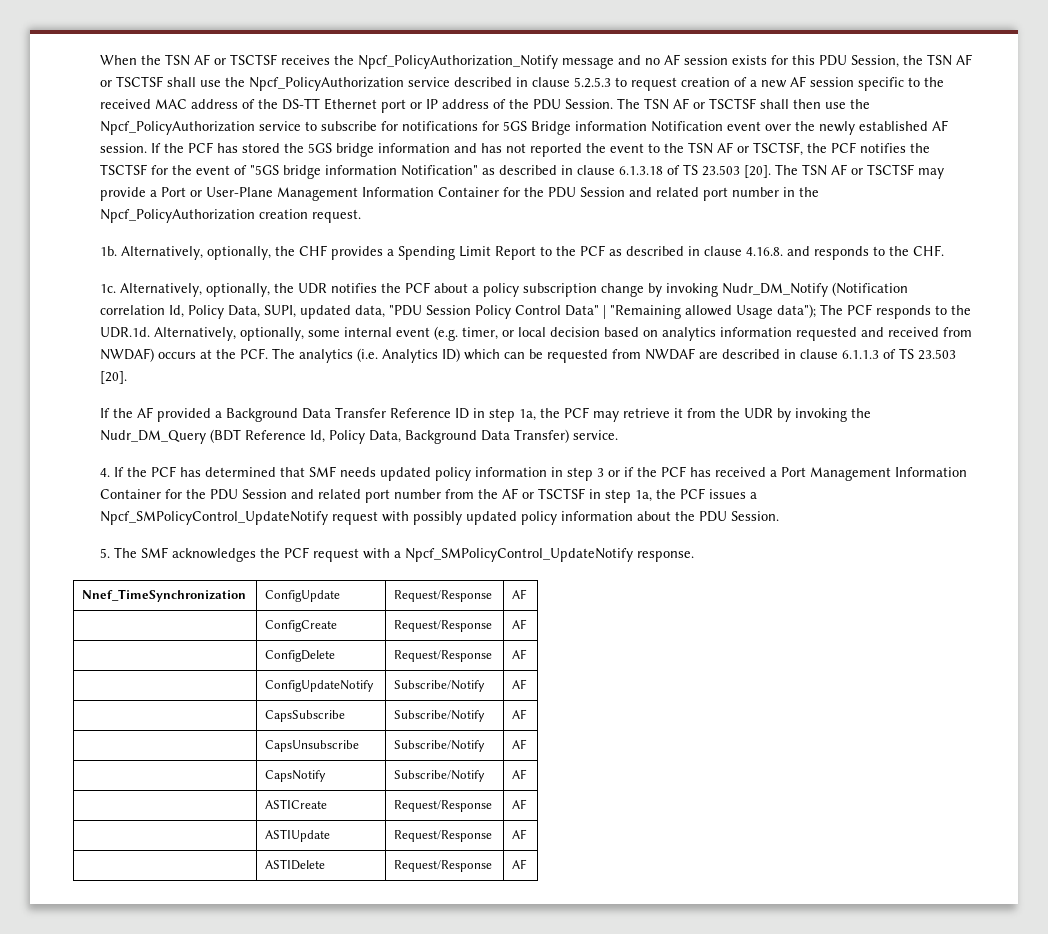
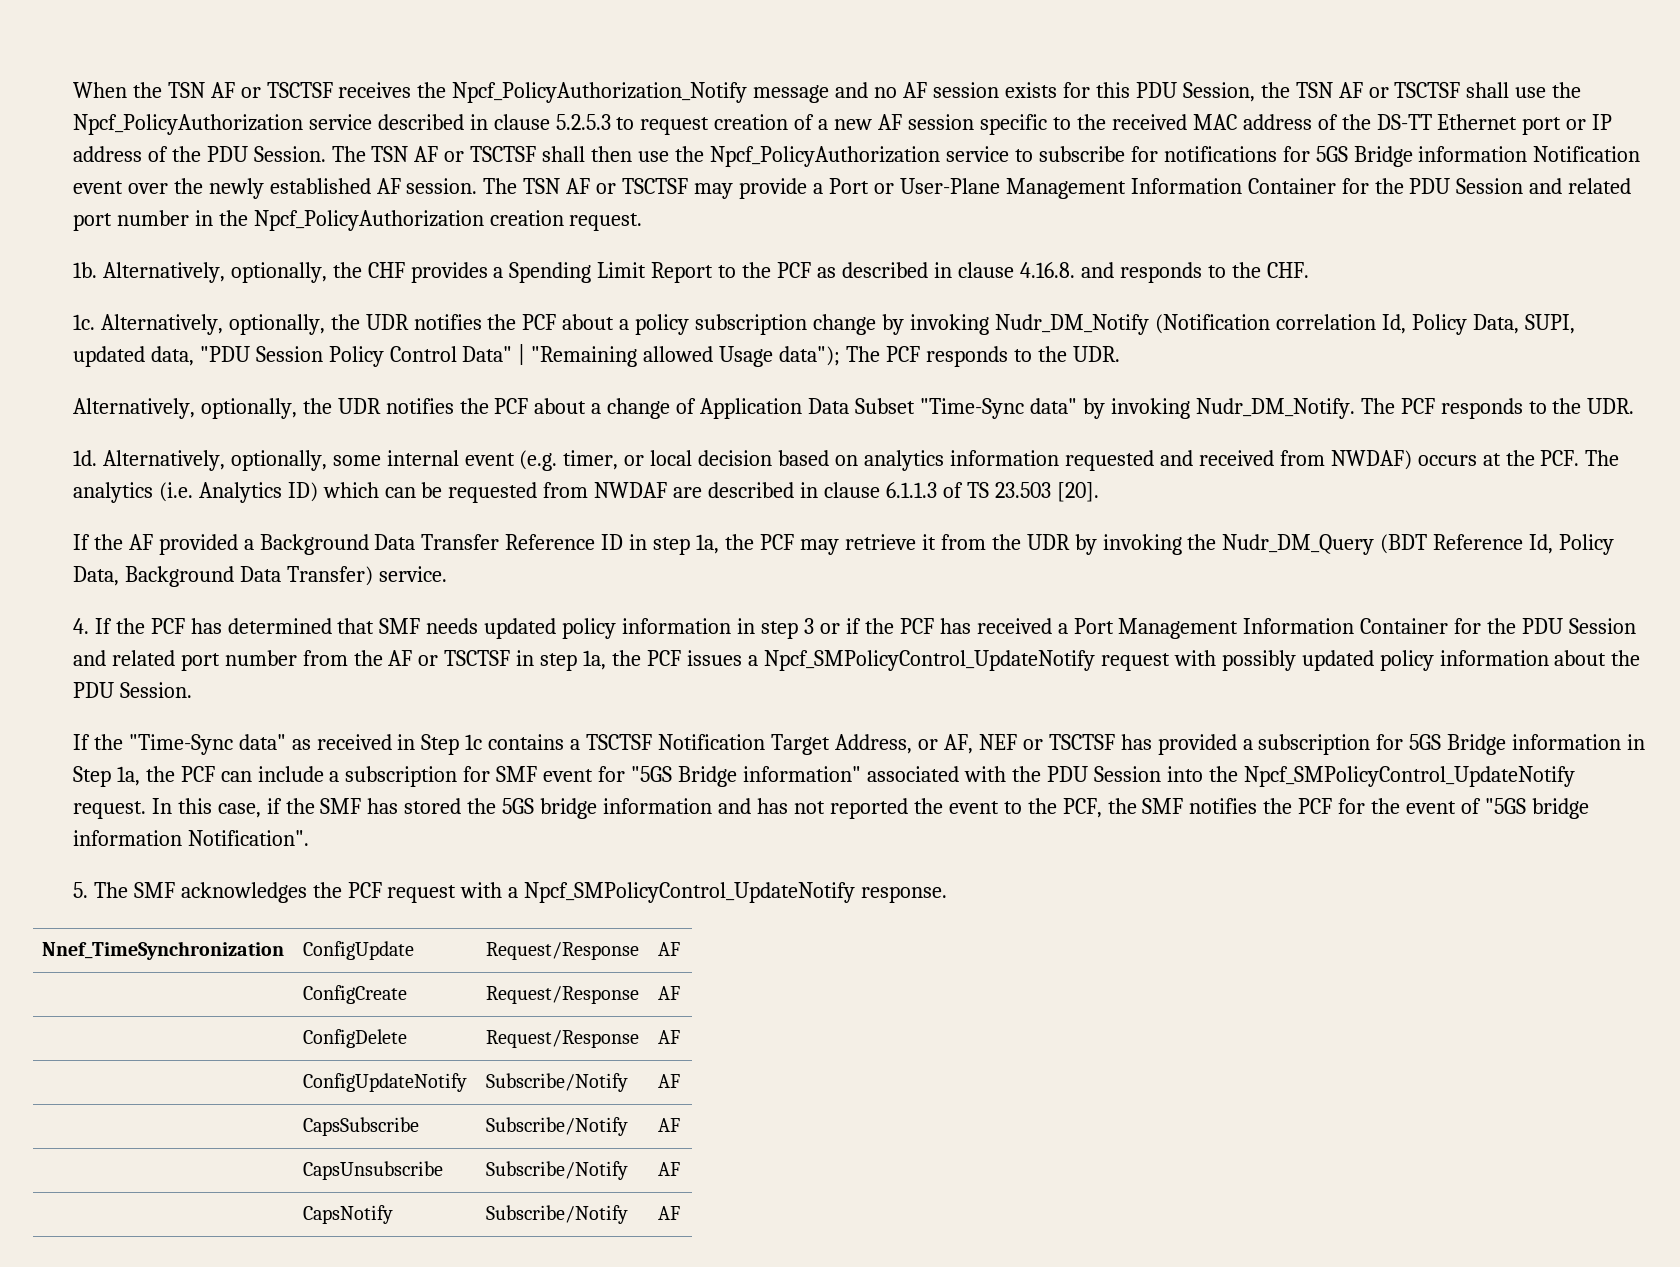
- If the PCF has stored the 5GS bridge information and has not reported the event to the TSN AF or TSCTSF, the PCF notifies the TSCTSF for the event of "5GS bridge information Notification" as described in clause 6.1.3.18 of TS 23.503 [20].
- Alternatively, optionally, the UDR notifies the PCF about a policy subscription change by invoking Nudr_DM_Notify (Notification correlation Id, Policy Data, SUPI, updated data, "PDU Session Policy Control Data" | "Remaining allowed Usage data"); The PCF responds to the UDR.1d. Alternatively, optionally, some internal event (e.g. timer, or local decision based on analytics information requested and received from NWDAF) occurs at the PCF. The analytics (i.e. Analytics ID) which can be requested from NWDAF are described in clause 6.1.1.3 of TS 23.503 [20].
+ Alternatively, optionally, the UDR notifies the PCF about a policy subscription change by invoking Nudr_DM_Notify (Notification correlation Id, Policy Data, SUPI, updated data, "PDU Session Policy Control Data" | "Remaining allowed Usage data"); The PCF responds to the UDR.
+ Alternatively, optionally, the UDR notifies the PCF about a change of Application Data Subset "Time-Sync data" by invoking Nudr_DM_Notify. The PCF responds to the UDR.
+ 1d. Alternatively, optionally, some internal event (e.g. timer, or local decision based on analytics information requested and received from NWDAF) occurs at the PCF. The analytics (i.e. Analytics ID) which can be requested from NWDAF are described in clause 6.1.1.3 of TS 23.503 [20].
+ If the "Time-Sync data" as received in Step 1c contains a TSCTSF Notification Target Address, or AF, NEF or TSCTSF has provided a subscription for 5GS Bridge information in Step 1a, the PCF can include a subscription for SMF event for "5GS Bridge information" associated with the PDU Session into the Npcf_SMPolicyControl_UpdateNotify request. In this case, if the SMF has stored the 5GS bridge information and has not reported the event to the PCF, the SMF notifies the PCF for the event of "5GS bridge information Notification".
- | ASTICreate | Request/Response | AF
- | ASTIUpdate | Request/Response | AF
- | ASTIDelete | Request/Response | AF

